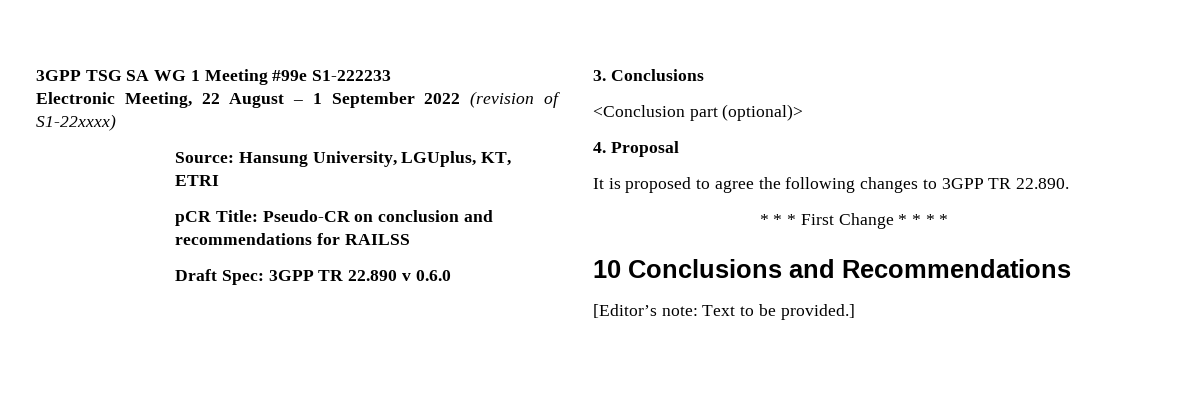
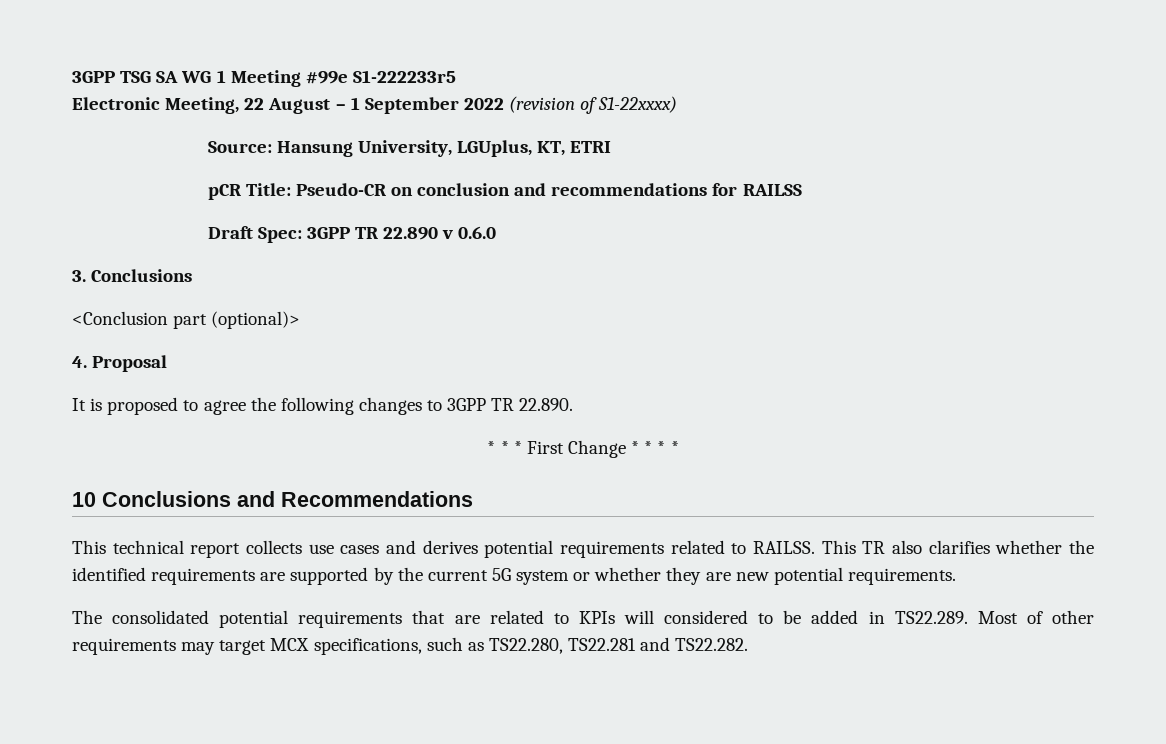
- 3GPP TSG SA WG 1 Meeting #99e S1-222233
+ 3GPP TSG SA WG 1 Meeting #99e S1-222233r5
- [Editor’s note: Text to be provided.]
+ This technical report collects use cases and derives potential requirements related to RAILSS. This TR also clarifies whether the identified requirements are supported by the current 5G system or whether they are new potential requirements.
+ The consolidated potential requirements that are related to KPIs will considered to be added in TS22.289. Most of other requirements may target MCX specifications, such as TS22.280, TS22.281 and TS22.282.

